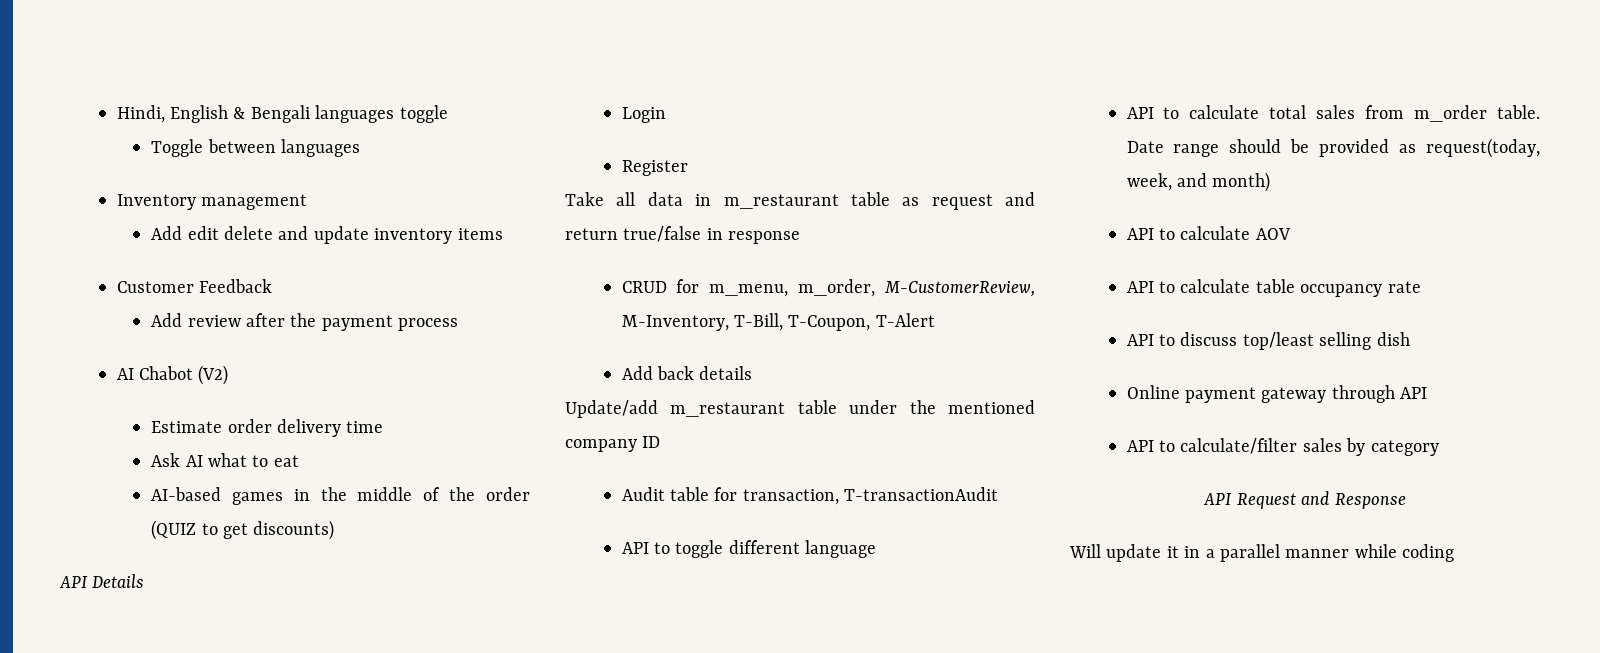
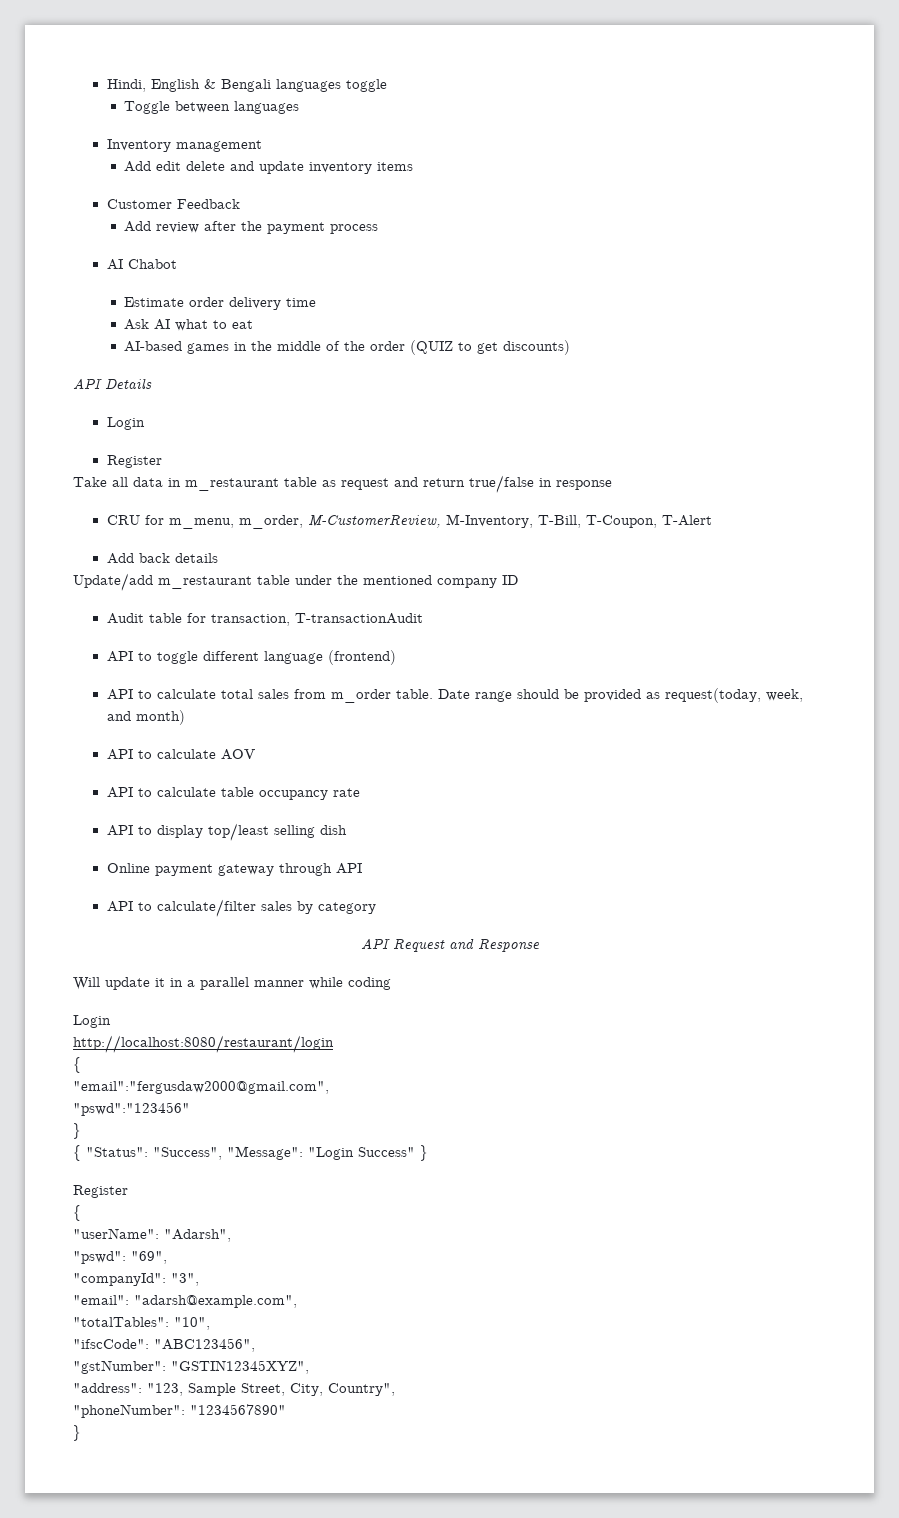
- AI Chabot (V2)
+ AI Chabot
- CRUD for m_menu, m_order, M-CustomerReview, M-Inventory, T-Bill, T-Coupon, T-Alert
+ CRU for m_menu, m_order, M-CustomerReview, M-Inventory, T-Bill, T-Coupon, T-Alert
- API to toggle different language
+ API to toggle different language (frontend)
- API to discuss top/least selling dish
+ API to display top/least selling dish
  Will update it in a parallel manner while coding
+ Login
+ http://localhost:8080/restaurant/login
+ {
+ "email":"fergusdaw2000@gmail.com",
+ "pswd":"123456"
+ }
+ { "Status": "Success", "Message": "Login Success" }
+ Register
+ {
+ "userName": "Adarsh",
+ "pswd": "69",
+ "companyId": "3",
+ "email": "adarsh@example.com",
+ "totalTables": "10",
+ "ifscCode": "ABC123456",
+ "gstNumber": "GSTIN12345XYZ",
+ "address": "123, Sample Street, City, Country",
+ "phoneNumber": "1234567890"
+ }

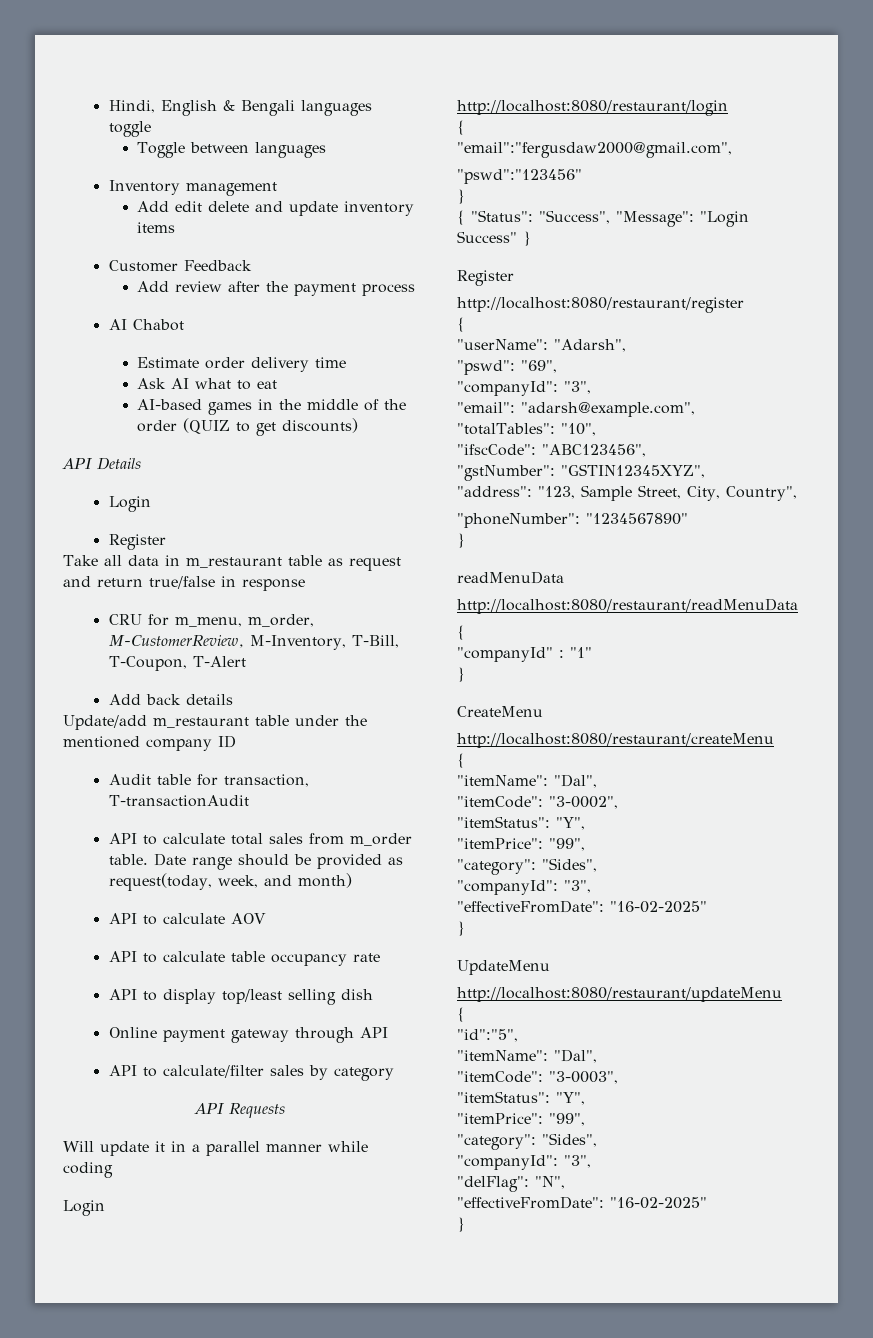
- API to toggle different language (frontend)
- API Request and Response
+ API Requests
+ http://localhost:8080/restaurant/register
+ readMenuData
+ http://localhost:8080/restaurant/readMenuData
+ {
+ "companyId" : "1"
+ }
+ CreateMenu
+ http://localhost:8080/restaurant/createMenu
+ {
+ "itemName": "Dal",
+ "itemCode": "3-0002",
+ "itemStatus": "Y",
+ "itemPrice": "99",
+ "category": "Sides",
+ "companyId": "3",
+ "effectiveFromDate": "16-02-2025"
+ }
+ UpdateMenu
+ http://localhost:8080/restaurant/updateMenu
+ {
+ "id":"5",
+ "itemName": "Dal",
+ "itemCode": "3-0003",
+ "itemStatus": "Y",
+ "itemPrice": "99",
+ "category": "Sides",
+ "companyId": "3",
+ "delFlag": "N",
+ "effectiveFromDate": "16-02-2025"
+ }

